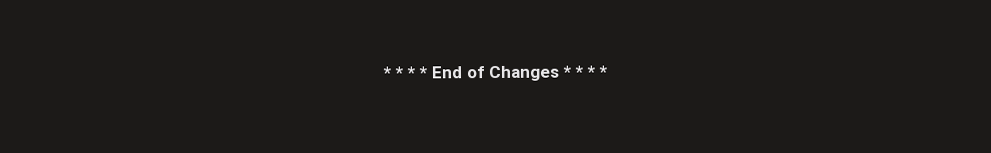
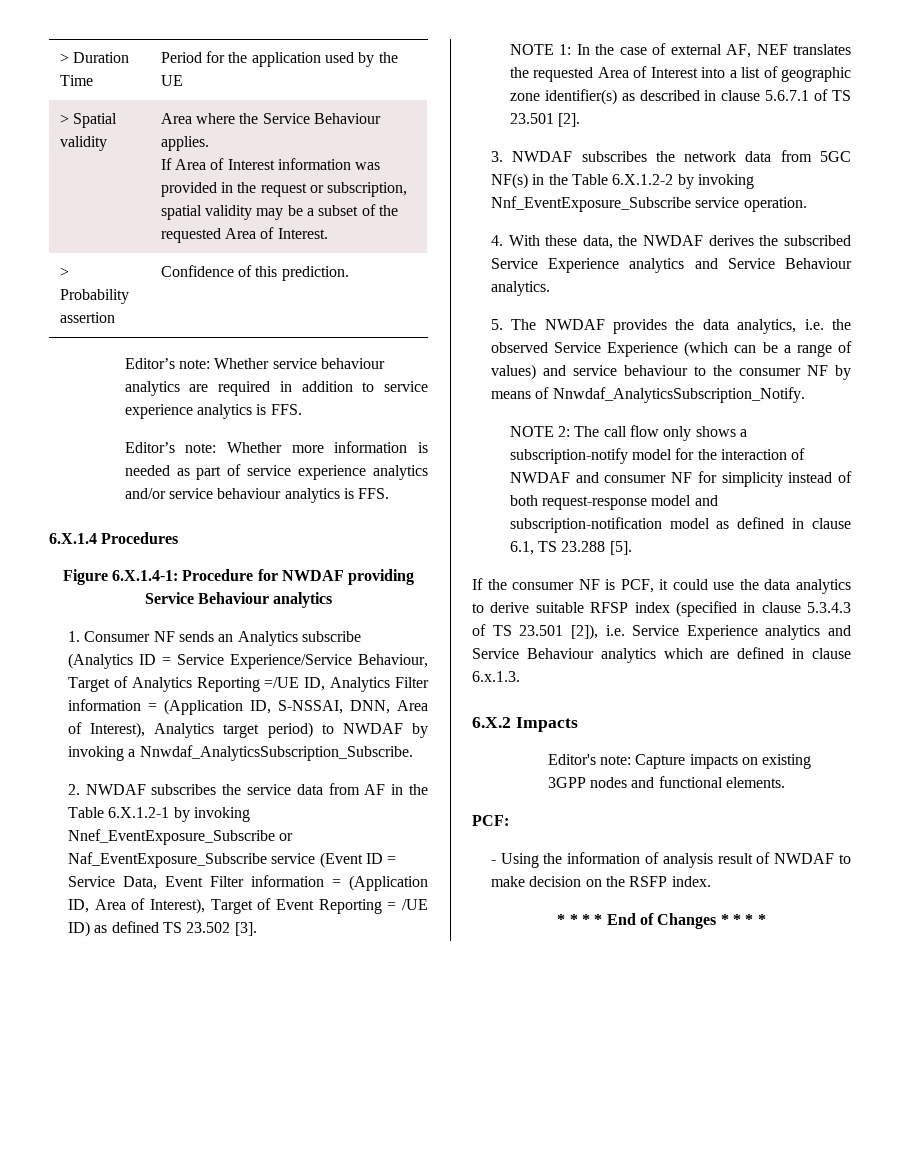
+ > Duration Time | Period for the application used by the UE
+ > Spatial validity | Area where the Service Behaviour applies.
+ If Area of Interest information was provided in the request or subscription, spatial validity may be a subset of the requested Area of Interest.
+ > Probability assertion | Confidence of this prediction.
+ Editor’s note: Whether service behaviour analytics are required in addition to service experience analytics is FFS.
+ Editor’s note: Whether more information is needed as part of service experience analytics and/or service behaviour analytics is FFS.
+ 6.X.1.4 Procedures
+ Figure 6.X.1.4-1: Procedure for NWDAF providing Service Behaviour analytics
+ 1. Consumer NF sends an Analytics subscribe (Analytics ID = Service Experience/Service Behaviour, Target of Analytics Reporting =/UE ID, Analytics Filter information = (Application ID, S-NSSAI, DNN, Area of Interest), Analytics target period) to NWDAF by invoking a Nnwdaf_AnalyticsSubscription_Subscribe.
+ 2. NWDAF subscribes the service data from AF in the Table 6.X.1.2-1 by invoking Nnef_EventExposure_Subscribe or Naf_EventExposure_Subscribe service (Event ID = Service Data, Event Filter information = (Application ID, Area of Interest), Target of Event Reporting = /UE ID) as defined TS 23.502 [3].
+ NOTE 1: In the case of external AF, NEF translates the requested Area of Interest into a list of geographic zone identifier(s) as described in clause 5.6.7.1 of TS 23.501 [2].
+ 3. NWDAF subscribes the network data from 5GC NF(s) in the Table 6.X.1.2-2 by invoking Nnf_EventExposure_Subscribe service operation.
+ 4. With these data, the NWDAF derives the subscribed Service Experience analytics and Service Behaviour analytics.
+ 5. The NWDAF provides the data analytics, i.e. the observed Service Experience (which can be a range of values) and service behaviour to the consumer NF by means of Nnwdaf_AnalyticsSubscription_Notify.
+ NOTE 2: The call flow only shows a subscription-notify model for the interaction of NWDAF and consumer NF for simplicity instead of both request-response model and subscription-notification model as defined in clause 6.1, TS 23.288 [5].
+ If the consumer NF is PCF, it could use the data analytics to derive suitable RFSP index (specified in clause 5.3.4.3 of TS 23.501 [2]), i.e. Service Experience analytics and Service Behaviour analytics which are defined in clause 6.x.1.3.
+ 6.X.2 Impacts
+ Editor's note: Capture impacts on existing 3GPP nodes and functional elements.
+ PCF:
+ - Using the information of analysis result of NWDAF to make decision on the RSFP index.

